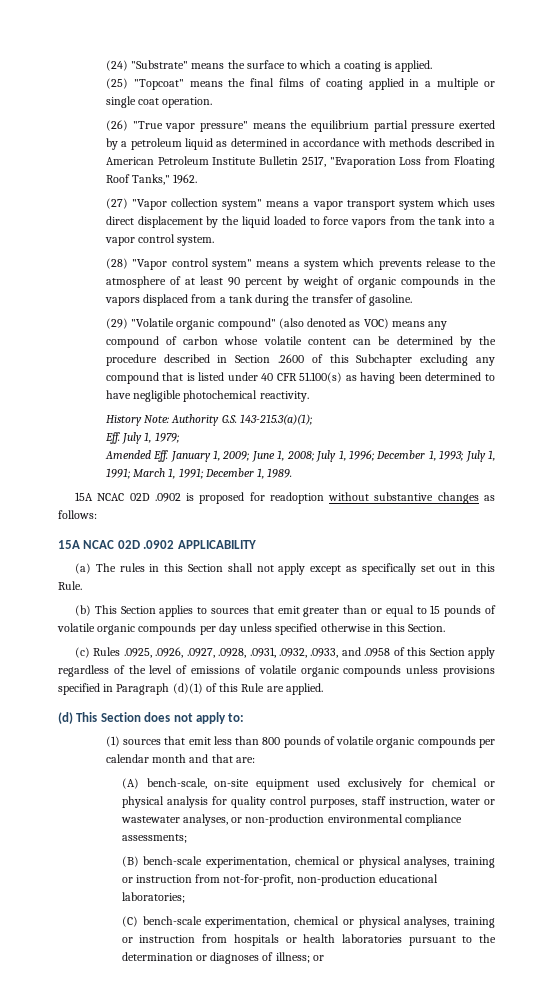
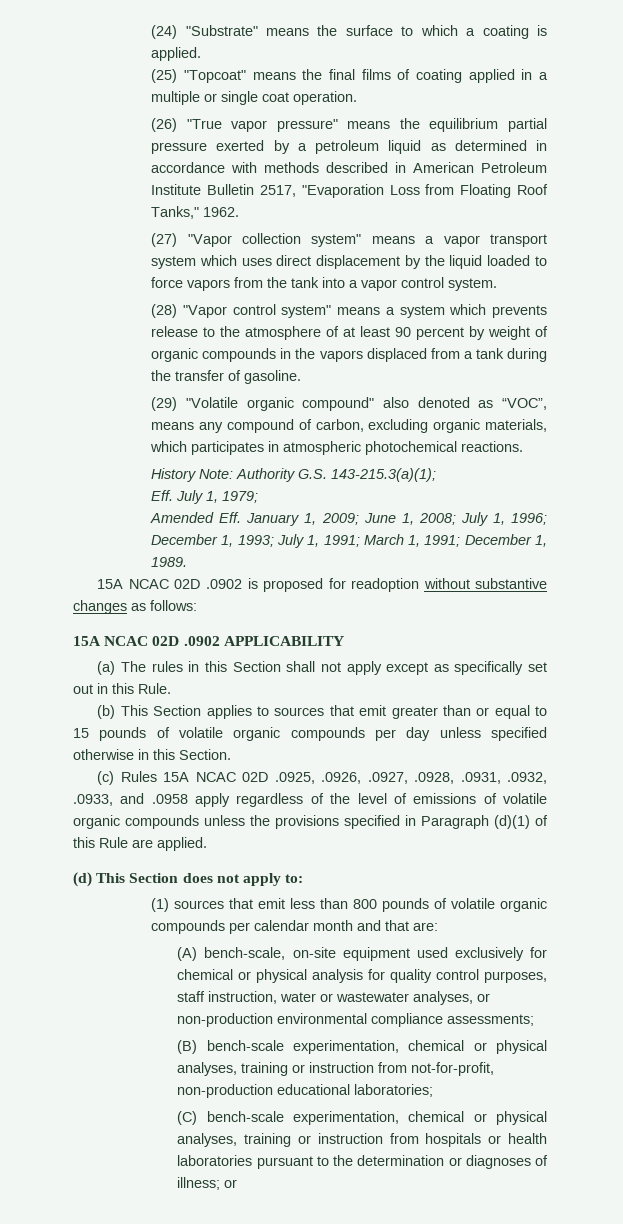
- (29) "Volatile organic compound" (also denoted as VOC) means any compound of carbon whose volatile content can be determined by the procedure described in Section .2600 of this Subchapter excluding any compound that is listed under 40 CFR 51.100(s) as having been determined to have negligible photochemical reactivity.
+ (29) "Volatile organic compound" also denoted as “VOC”, means any compound of carbon, excluding organic materials, which participates in atmospheric photochemical reactions.
- (c) Rules .0925, .0926, .0927, .0928, .0931, .0932, .0933, and .0958 of this Section apply regardless of the level of emissions of volatile organic compounds unless provisions specified in Paragraph (d)(1) of this Rule are applied.
+ (c) Rules 15A NCAC 02D .0925, .0926, .0927, .0928, .0931, .0932, .0933, and .0958 apply regardless of the level of emissions of volatile organic compounds unless the provisions specified in Paragraph (d)(1) of this Rule are applied.

